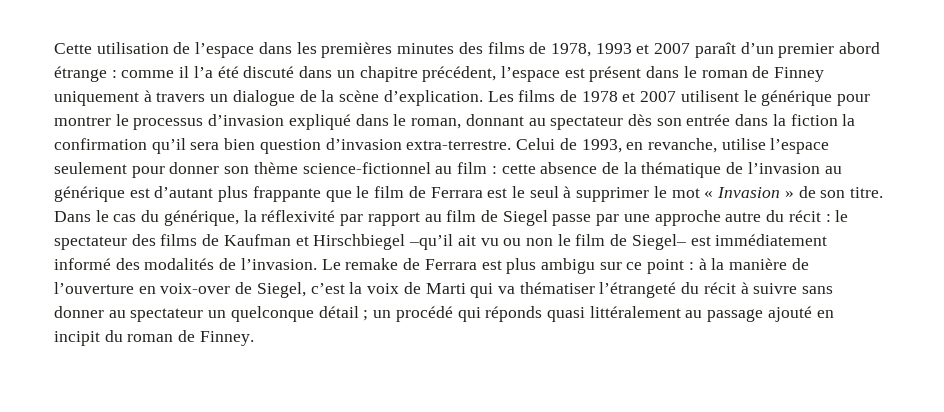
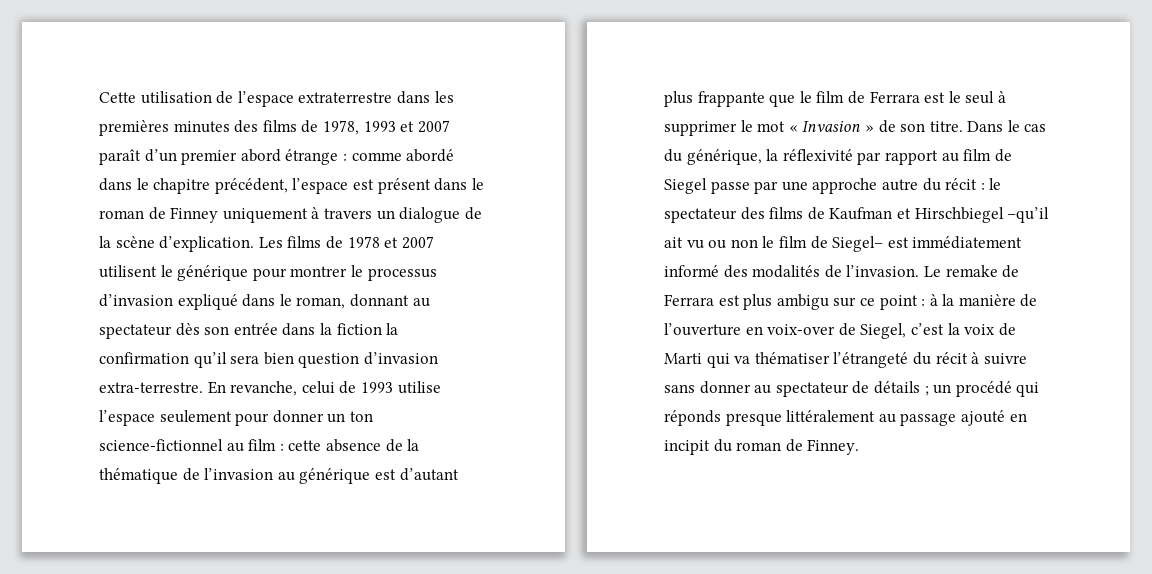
- Cette utilisation de l’espace dans les premières minutes des films de 1978, 1993 et 2007 paraît d’un premier abord étrange : comme il l’a été discuté dans un chapitre précédent, l’espace est présent dans le roman de Finney uniquement à travers un dialogue de la scène d’explication.
+ Cette utilisation de l’espace extraterrestre dans les premières minutes des films de 1978, 1993 et 2007 paraît d’un premier abord étrange : comme abordé dans le chapitre précédent, l’espace est présent dans le roman de Finney uniquement à travers un dialogue de la scène d’explication.
- Celui de 1993, en revanche, utilise l’espace seulement pour donner son thème science-fictionnel au film : cette absence de la thématique de l’invasion au générique est d’autant plus frappante que le film de Ferrara est le seul à supprimer le mot « Invasion » de son titre.
+ En revanche, celui de 1993 utilise l’espace seulement pour donner un ton science-fictionnel au film : cette absence de la thématique de l’invasion au générique est d’autant plus frappante que le film de Ferrara est le seul à supprimer le mot « Invasion » de son titre.
- Le remake de Ferrara est plus ambigu sur ce point : à la manière de l’ouverture en voix-over de Siegel, c’est la voix de Marti qui va thématiser l’étrangeté du récit à suivre sans donner au spectateur un quelconque détail ; un procédé qui réponds quasi littéralement au passage ajouté en incipit du roman de Finney.
+ Le remake de Ferrara est plus ambigu sur ce point : à la manière de l’ouverture en voix-over de Siegel, c’est la voix de Marti qui va thématiser l’étrangeté du récit à suivre sans donner au spectateur de détails ; un procédé qui réponds presque littéralement au passage ajouté en incipit du roman de Finney.

